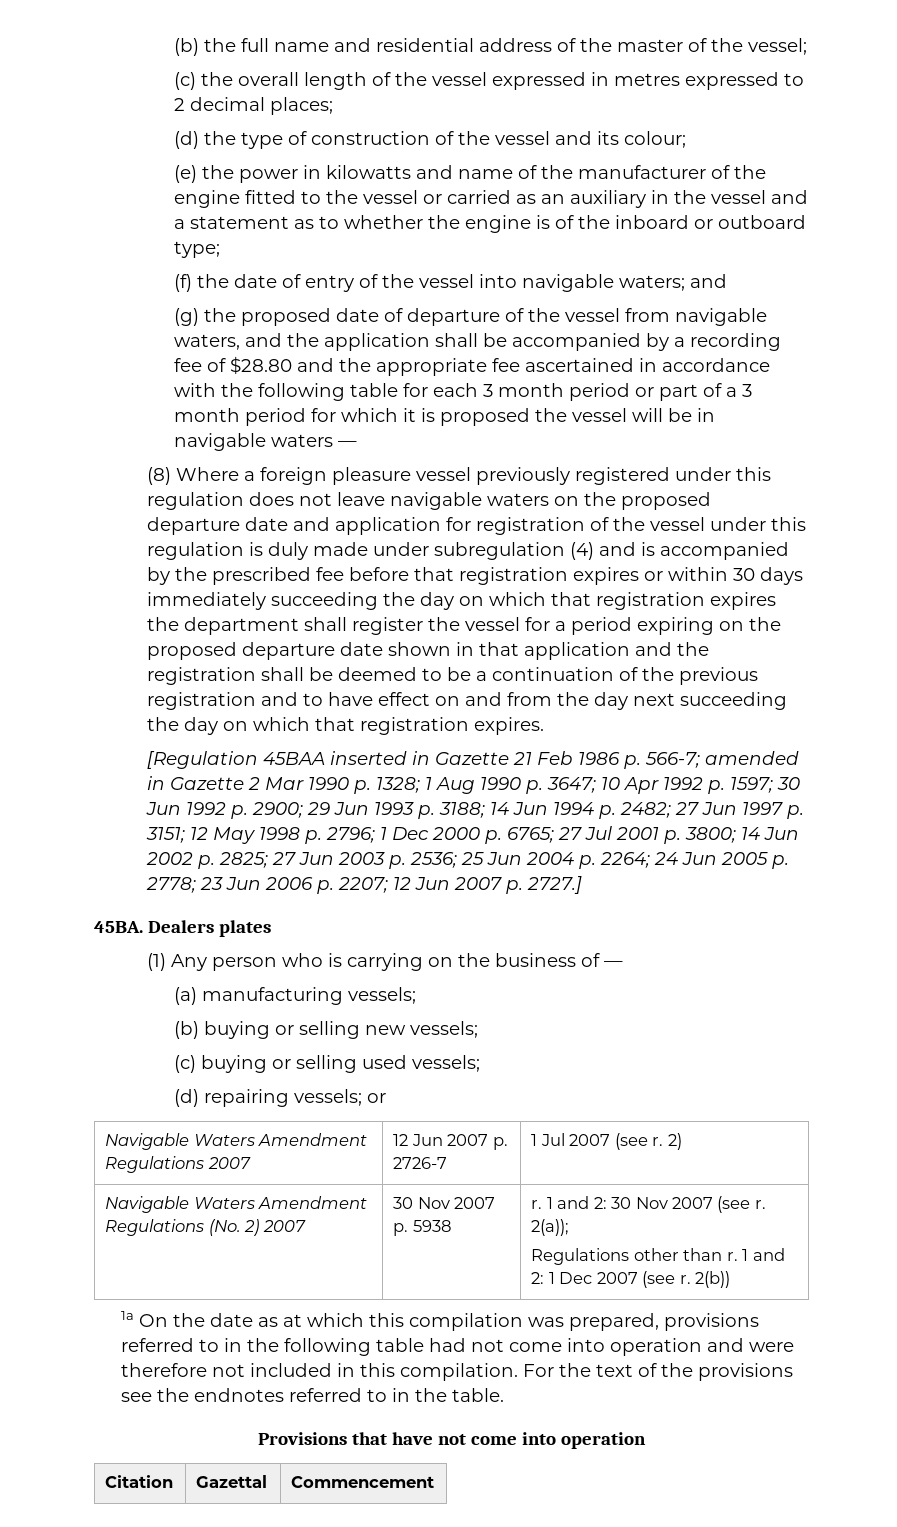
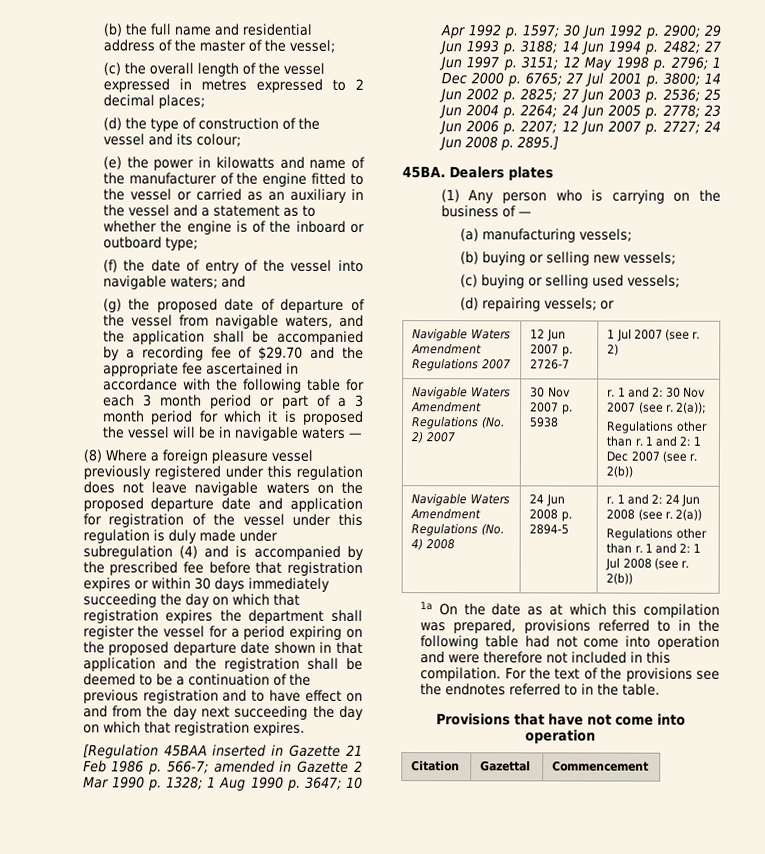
- (g) the proposed date of departure of the vessel from navigable waters, and the application shall be accompanied by a recording fee of $28.80 and the appropriate fee ascertained in accordance with the following table for each 3 month period or part of a 3 month period for which it is proposed the vessel will be in navigable waters —
+ (g) the proposed date of departure of the vessel from navigable waters, and the application shall be accompanied by a recording fee of $29.70 and the appropriate fee ascertained in accordance with the following table for each 3 month period or part of a 3 month period for which it is proposed the vessel will be in navigable waters —
- 12 Jun 2007 p. 2727.]
+ 12 Jun 2007 p. 2727; 24 Jun 2008 p. 2895.]
+ Navigable Waters Amendment Regulations (No. 4) 2008 | 24 Jun 2008 p. 2894-5 | r. 1 and 2: 24 Jun 2008 (see r. 2(a))
+ Regulations other than r. 1 and 2: 1 Jul 2008 (see r. 2(b))

